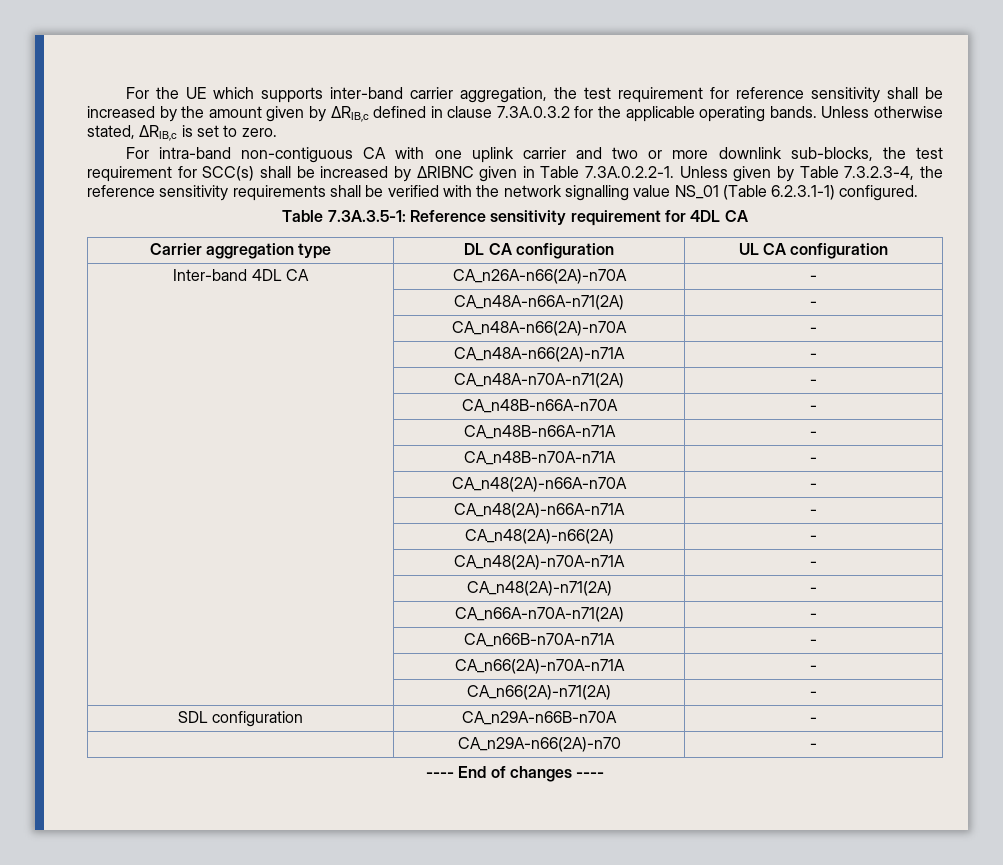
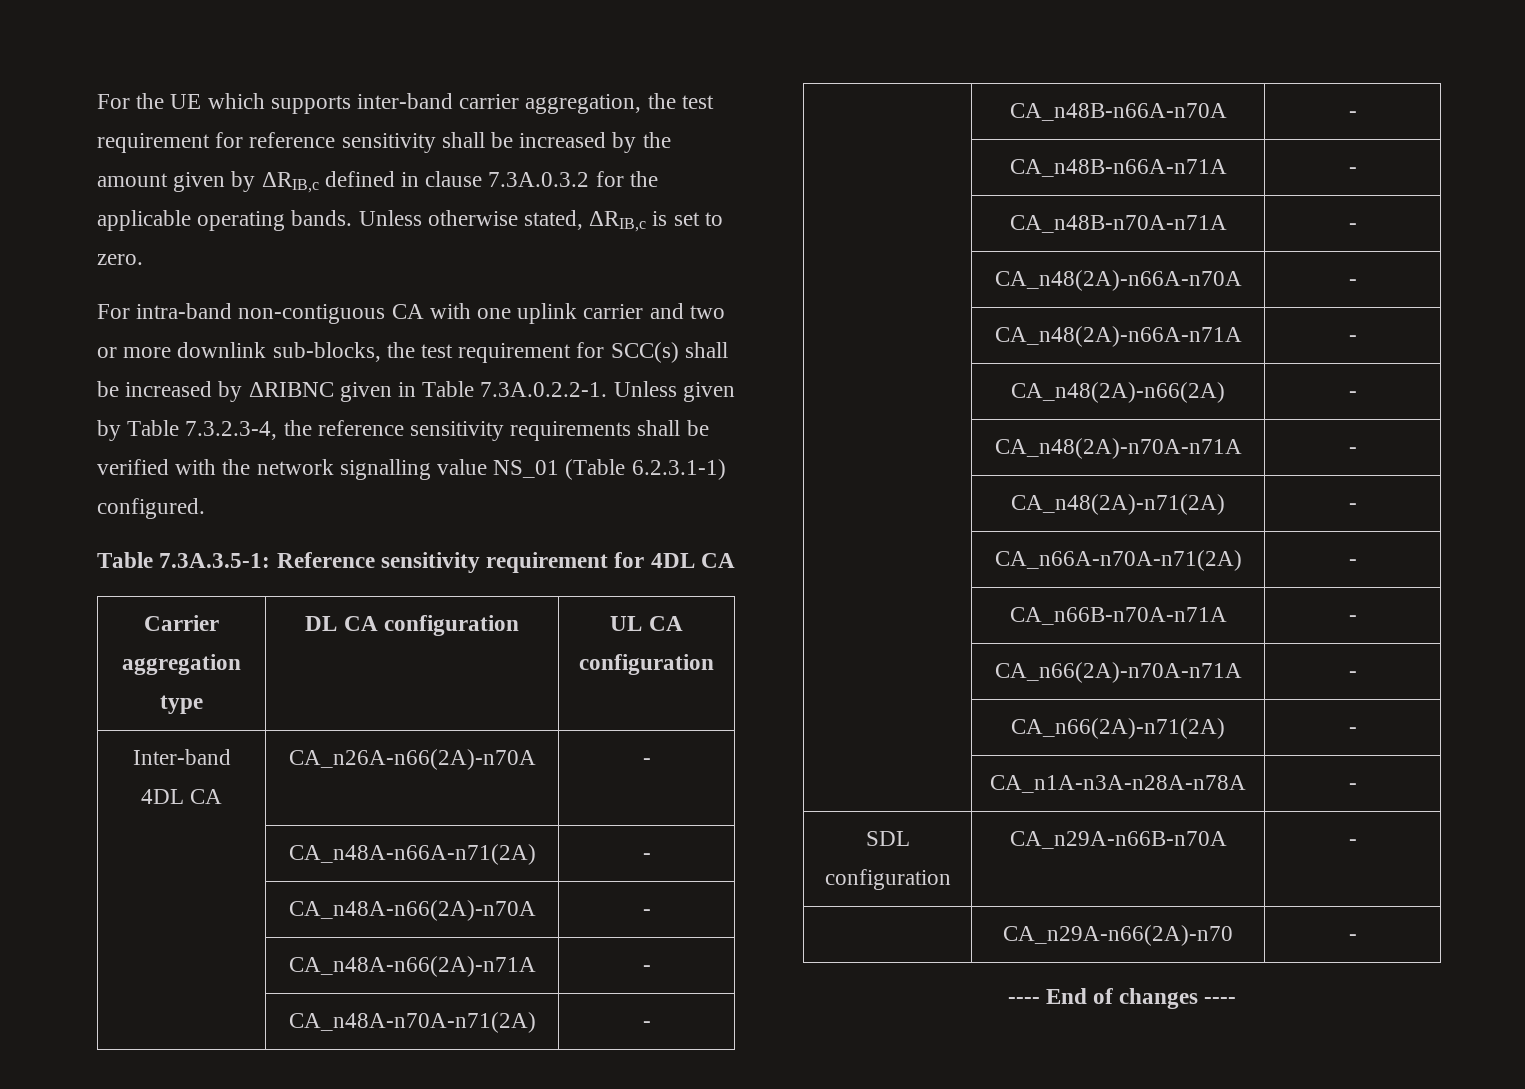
+ | CA_n1A-n3A-n28A-n78A | -

